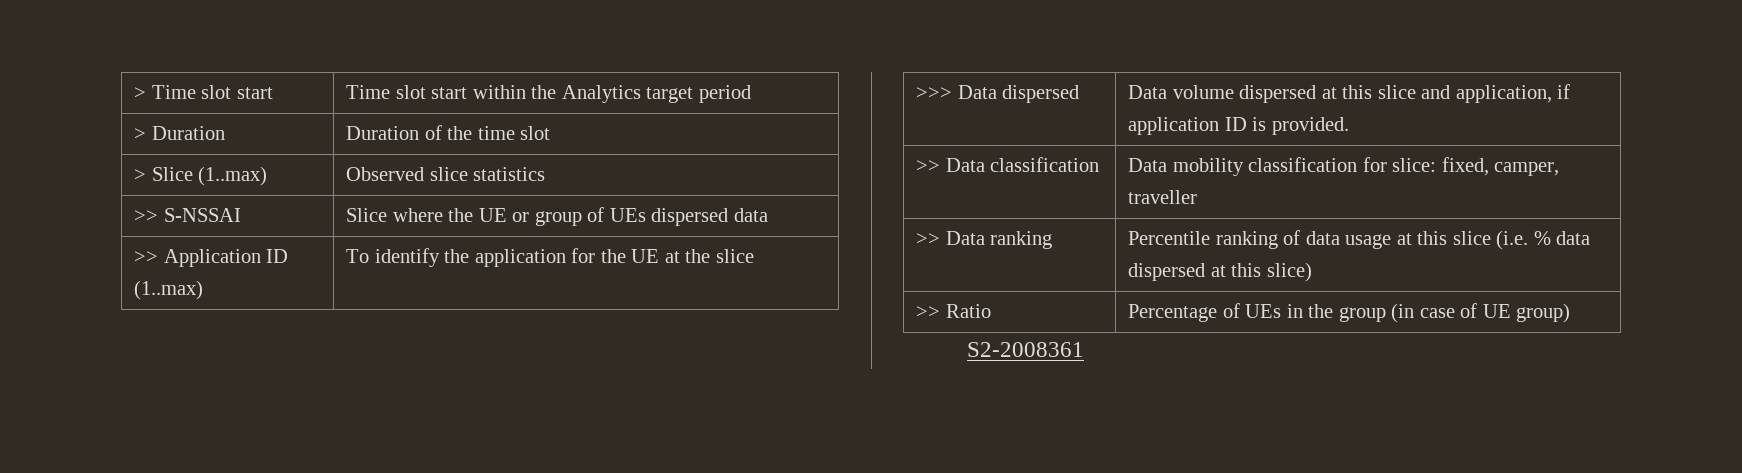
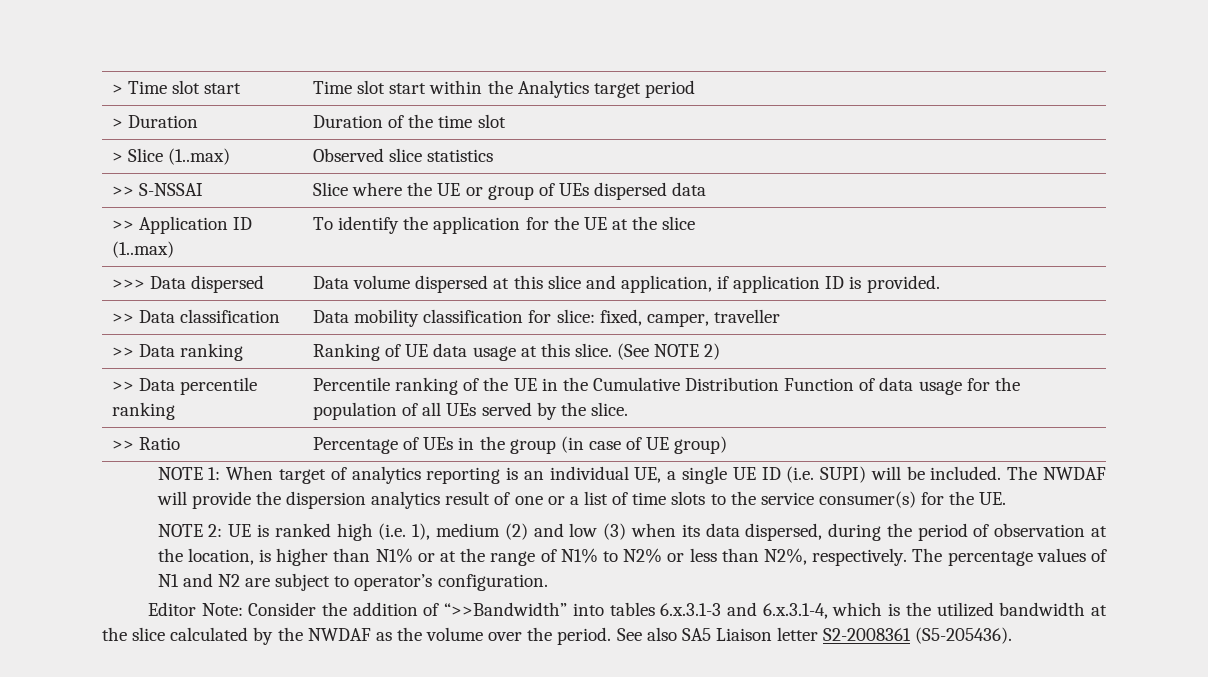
- >> Data ranking | Percentile ranking of data usage at this slice (i.e. % data dispersed at this slice)
+ >> Data ranking | Ranking of UE data usage at this slice. (See NOTE 2)
+ >> Data percentile ranking | Percentile ranking of the UE in the Cumulative Distribution Function of data usage for the population of all UEs served by the slice.
- S2-2008361
+ NOTE 1: When target of analytics reporting is an individual UE, a single UE ID (i.e. SUPI) will be included. The NWDAF will provide the dispersion analytics result of one or a list of time slots to the service consumer(s) for the UE.
+ NOTE 2: UE is ranked high (i.e. 1), medium (2) and low (3) when its data dispersed, during the period of observation at the location, is higher than N1% or at the range of N1% to N2% or less than N2%, respectively. The percentage values of N1 and N2 are subject to operator’s configuration.
+ Editor Note: Consider the addition of “>>Bandwidth” into tables 6.x.3.1-3 and 6.x.3.1-4, which is the utilized bandwidth at the slice calculated by the NWDAF as the volume over the period. See also SA5 Liaison letter S2-2008361 (S5-205436).

